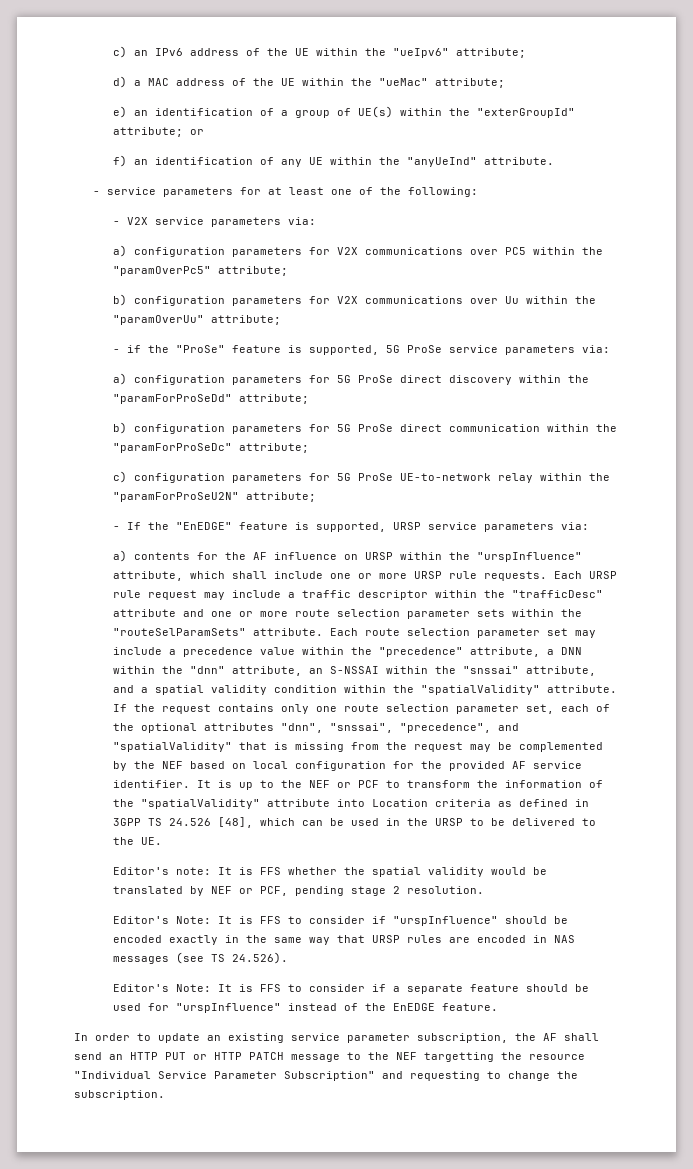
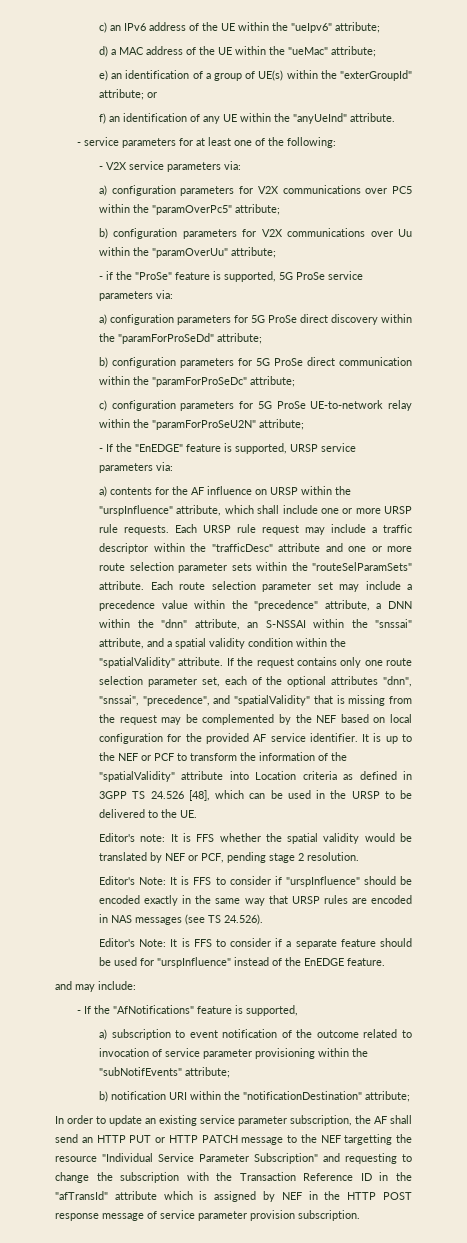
+ and may include:
+ - If the "AfNotifications" feature is supported,
+ a) subscription to event notification of the outcome related to invocation of service parameter provisioning within the "subNotifEvents" attribute;
+ b) notification URI within the "notificationDestination" attribute;
- In order to update an existing service parameter subscription, the AF shall send an HTTP PUT or HTTP PATCH message to the NEF targetting the resource "Individual Service Parameter Subscription" and requesting to change the subscription.
+ In order to update an existing service parameter subscription, the AF shall send an HTTP PUT or HTTP PATCH message to the NEF targetting the resource "Individual Service Parameter Subscription" and requesting to change the subscription with the Transaction Reference ID in the "afTransId" attribute which is assigned by NEF in the HTTP POST response message of service parameter provision subscription.

